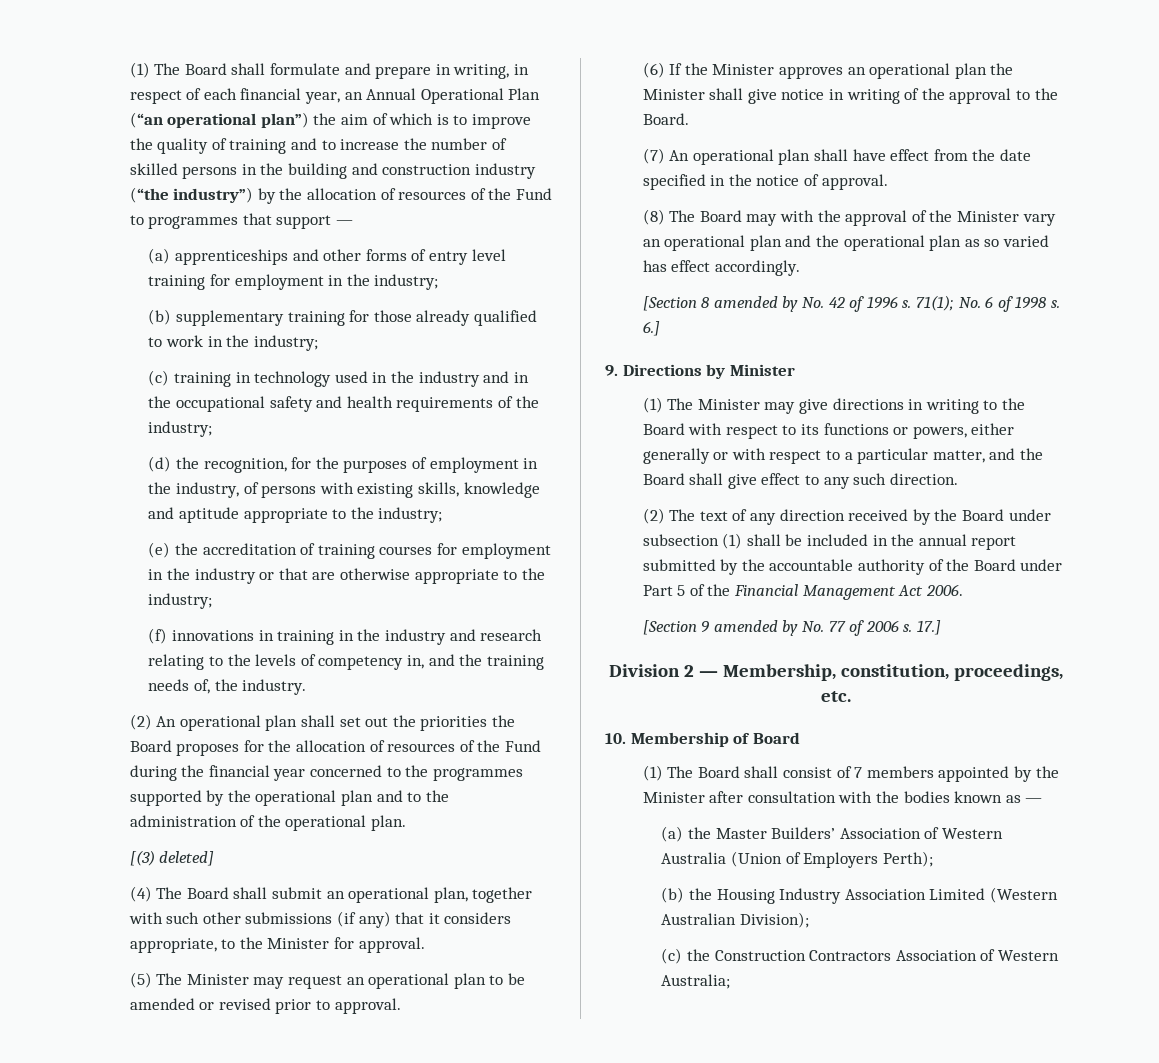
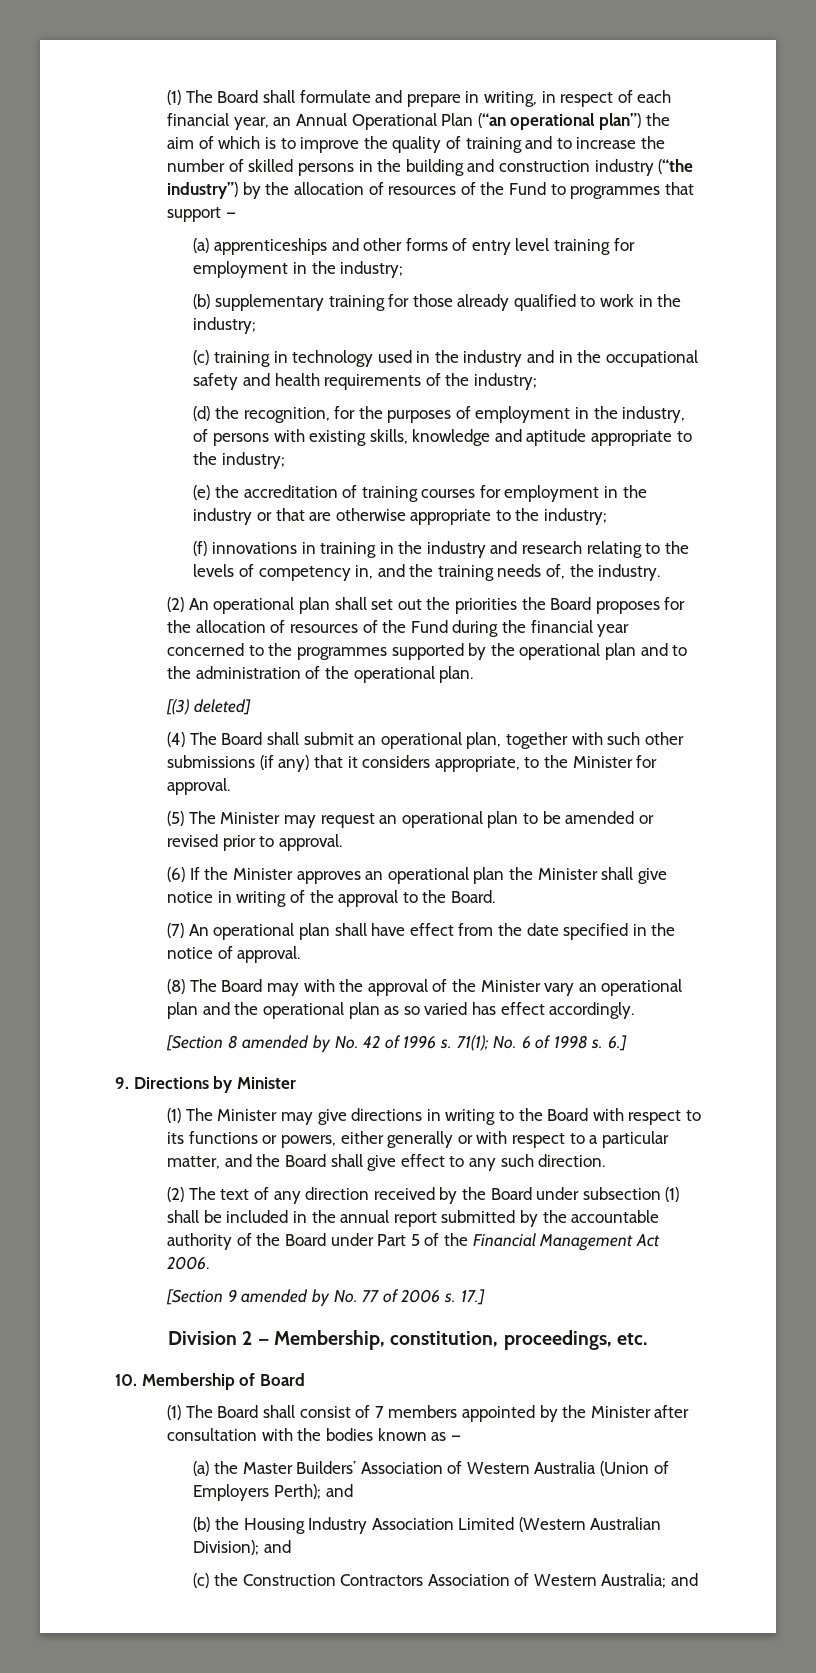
- (a) the Master Builders’ Association of Western Australia (Union of Employers Perth);
+ (a) the Master Builders’ Association of Western Australia (Union of Employers Perth); and
- (b) the Housing Industry Association Limited (Western Australian Division);
+ (b) the Housing Industry Association Limited (Western Australian Division); and
- (c) the Construction Contractors Association of Western Australia;
+ (c) the Construction Contractors Association of Western Australia; and

